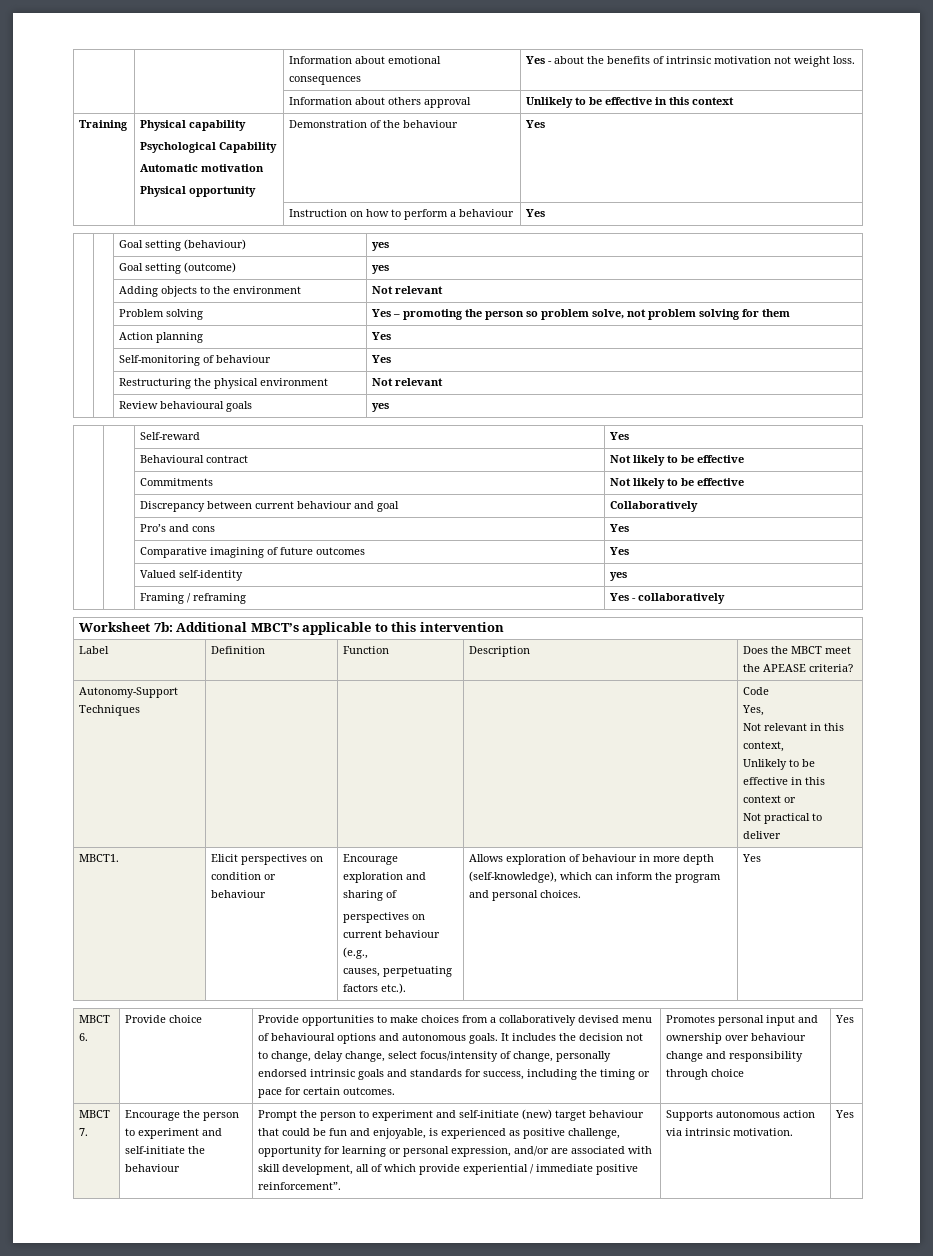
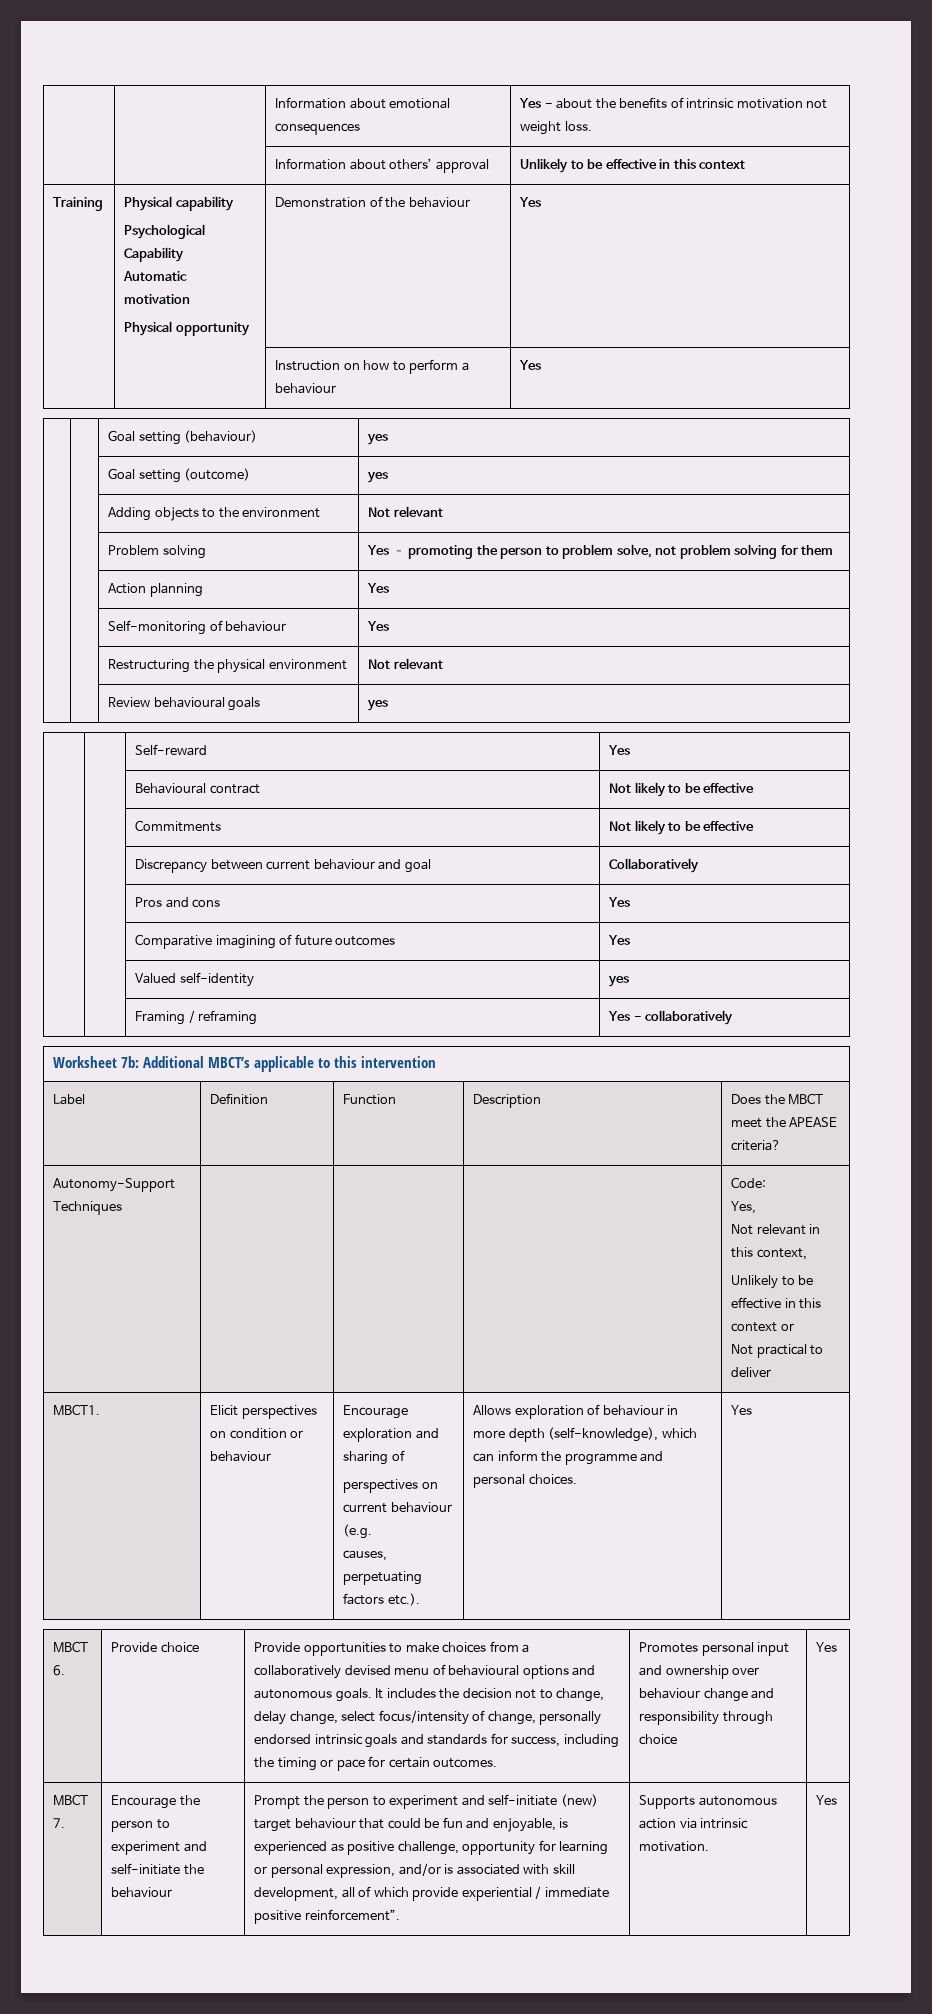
- | | Information about others approval | Unlikely to be effective in this context
+ | | Information about others’ approval | Unlikely to be effective in this context
- | | Problem solving | Yes – promoting the person so problem solve, not problem solving for them
+ | | Problem solving | Yes – promoting the person to problem solve, not problem solving for them
- | | Pro’s and cons | Yes
+ | | Pros and cons | Yes
- Autonomy-Support Techniques | | | | Code
+ Autonomy-Support Techniques | | | | Code:
  MBCT1. | Elicit perspectives on condition or behaviour | Encourage exploration and sharing of
- perspectives on current behaviour (e.g.,
- causes, perpetuating factors etc.). | Allows exploration of behaviour in more depth (self-knowledge), which can inform the program and personal choices. | Yes
+ perspectives on current behaviour (e.g.
+ causes, perpetuating factors etc.). | Allows exploration of behaviour in more depth (self-knowledge), which can inform the programme and personal choices. | Yes
- Prompt the person to experiment and self-initiate (new) target behaviour that could be fun and enjoyable, is experienced as positive challenge, opportunity for learning or personal expression, and/or are associated with skill development, all of which provide experiential / immediate positive reinforcement”.
+ Prompt the person to experiment and self-initiate (new) target behaviour that could be fun and enjoyable, is experienced as positive challenge, opportunity for learning or personal expression, and/or is associated with skill development, all of which provide experiential / immediate positive reinforcement”.

